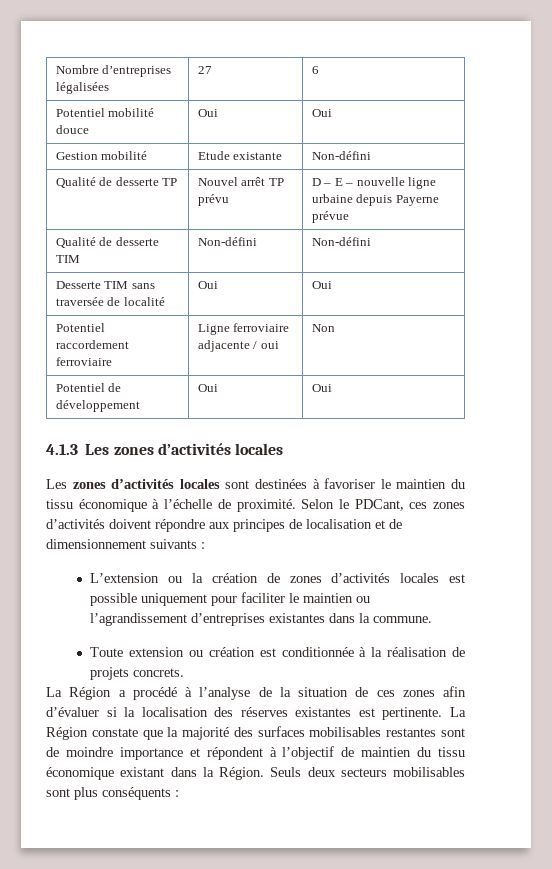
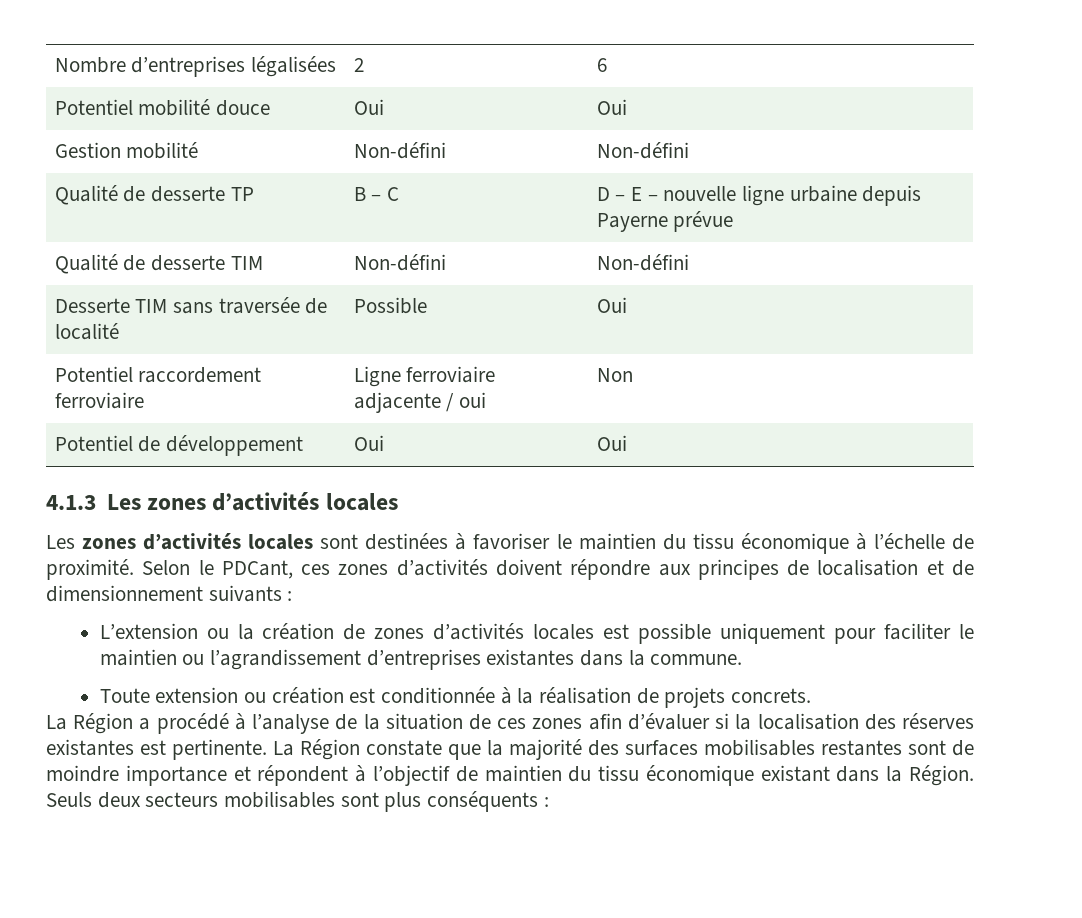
- Nombre d’entreprises légalisées | 27 | 6
+ Nombre d’entreprises légalisées | 2 | 6
- Gestion mobilité | Etude existante | Non-défini
+ Gestion mobilité | Non-défini | Non-défini
- Qualité de desserte TP | Nouvel arrêt TP prévu | D – E – nouvelle ligne urbaine depuis Payerne prévue
+ Qualité de desserte TP | B – C | D – E – nouvelle ligne urbaine depuis Payerne prévue
- Desserte TIM sans traversée de localité | Oui | Oui
+ Desserte TIM sans traversée de localité | Possible | Oui

